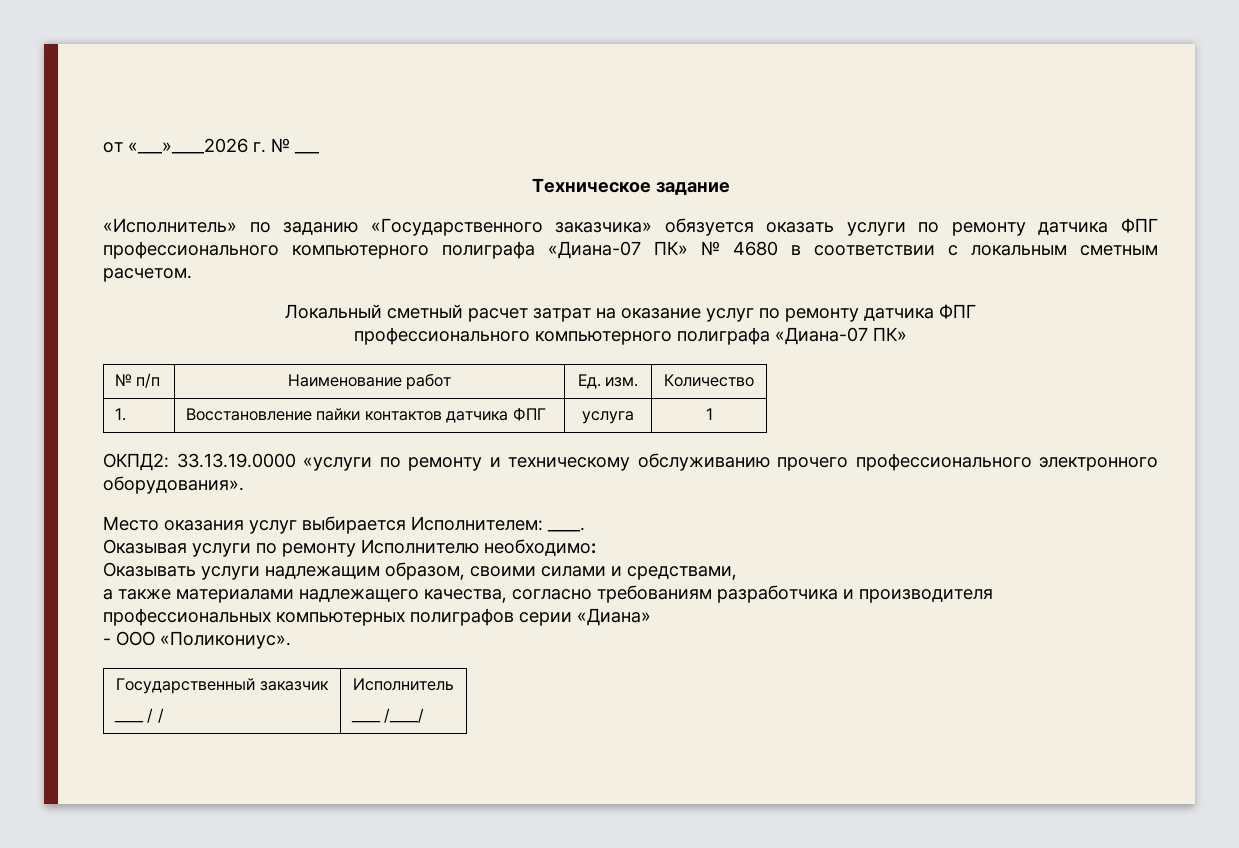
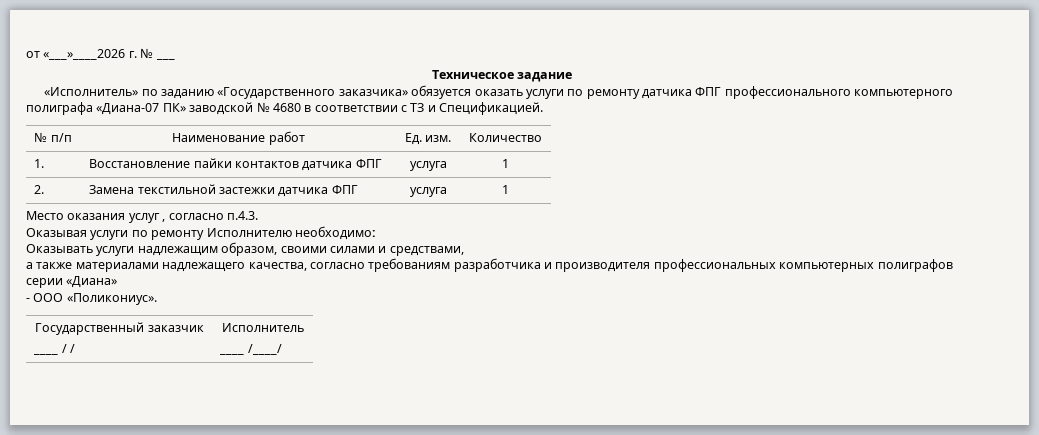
- «Исполнитель» по заданию «Государственного заказчика» обязуется оказать услуги по ремонту датчика ФПГ профессионального компьютерного полиграфа «Диана-07 ПК» № 4680 в соответствии с локальным сметным расчетом.
- Локальный сметный расчет затрат на оказание услуг по ремонту датчика ФПГ
- профессионального компьютерного полиграфа «Диана-07 ПК»
+ «Исполнитель» по заданию «Государственного заказчика» обязуется оказать услуги по ремонту датчика ФПГ профессионального компьютерного полиграфа «Диана-07 ПК» заводской № 4680 в соответствии с ТЗ и Спецификацией.
- ОКПД2: 33.13.19.0000 «услуги по ремонту и техническому обслуживанию прочего профессионального электронного оборудования».
+ 2. | Замена текстильной застежки датчика ФПГ | услуга | 1
- Место оказания услуг выбирается Исполнителем: ____.
+ Место оказания услуг , согласно п.4.3.

